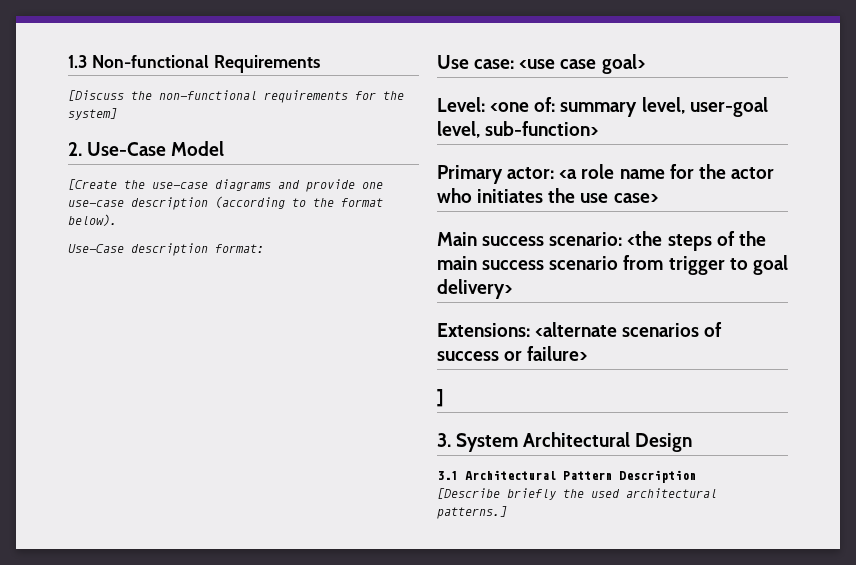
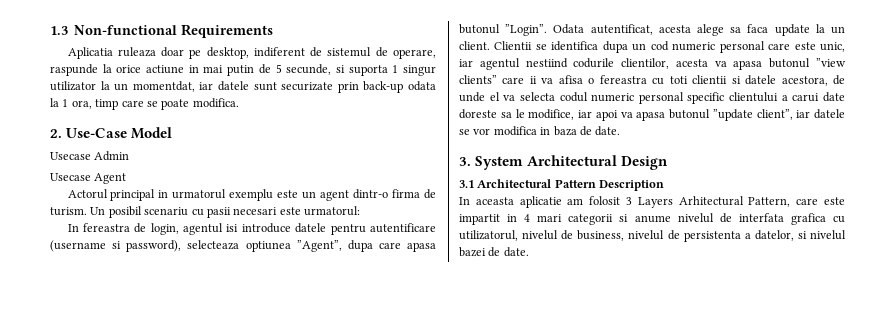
- [Discuss the non-functional requirements for the system]
+ Aplicatia ruleaza doar pe desktop, indiferent de sistemul de operare, raspunde la orice actiune in mai putin de 5 secunde, si suporta 1 singur utilizator la un momentdat, iar datele sunt securizate prin back-up odata la 1 ora, timp care se poate modifica.
  2. Use-Case Model
- [Create the use-case diagrams and provide one use-case description (according to the format below).
- Use-Case description format:
- Use case: <use case goal>
- Level: <one of: summary level, user-goal level, sub-function>
- Primary actor: <a role name for the actor who initiates the use case>
- Main success scenario: <the steps of the main success scenario from trigger to goal delivery>
- Extensions: <alternate scenarios of success or failure>
- ]
+ Usecase Admin
+ Usecase Agent
+ Actorul principal in urmatorul exemplu este un agent dintr-o firma de turism. Un posibil scenariu cu pasii necesari este urmatorul:
+ In fereastra de login, agentul isi introduce datele pentru autentificare (username si password), selecteaza optiunea ”Agent”, dupa care apasa butonul ”Login”. Odata autentificat, acesta alege sa faca update la un client. Clientii se identifica dupa un cod numeric personal care este unic, iar agentul nestiind codurile clientilor, acesta va apasa butonul ”view clients” care ii va afisa o fereastra cu toti clientii si datele acestora, de unde el va selecta codul numeric personal specific clientului a carui date doreste sa le modifice, iar apoi va apasa butonul ”update client”, iar datele se vor modifica in baza de date.
- [Describe briefly the used architectural patterns.]
+ In aceasta aplicatie am folosit 3 Layers Arhitectural Pattern, care este impartit in 4 mari categorii si anume nivelul de interfata grafica cu utilizatorul, nivelul de business, nivelul de persistenta a datelor, si nivelul bazei de date.

